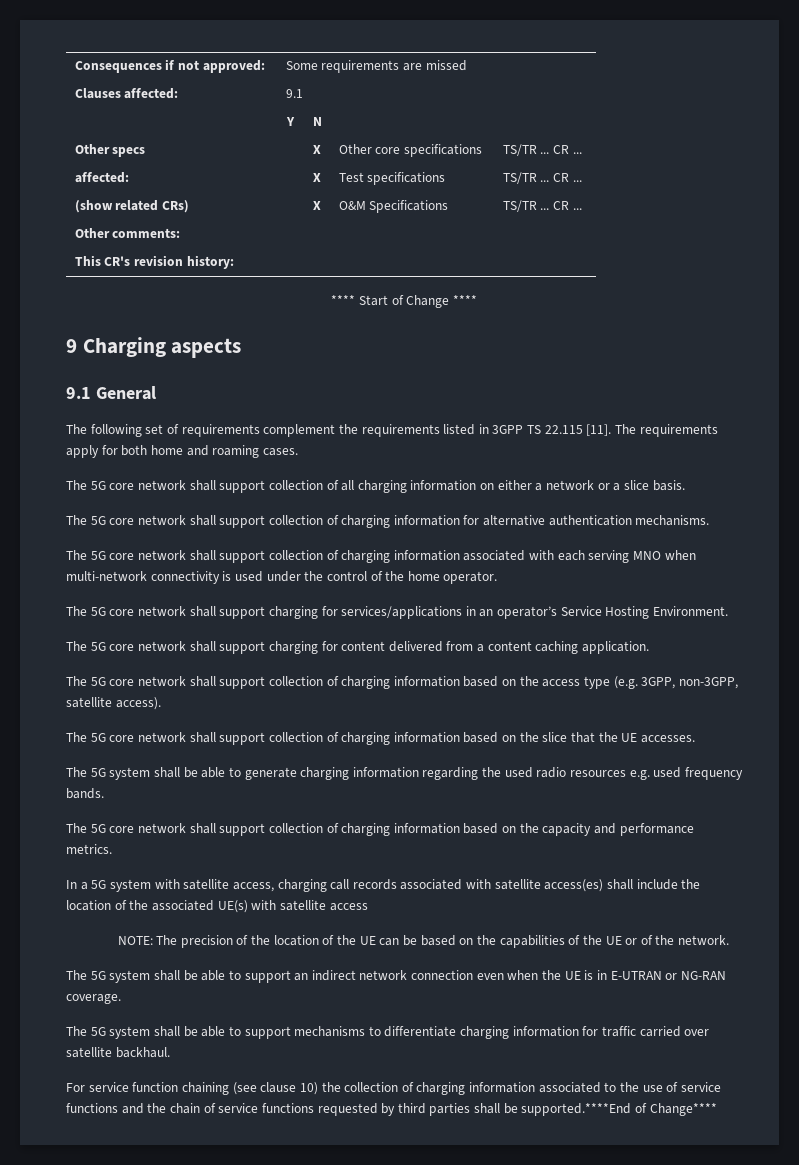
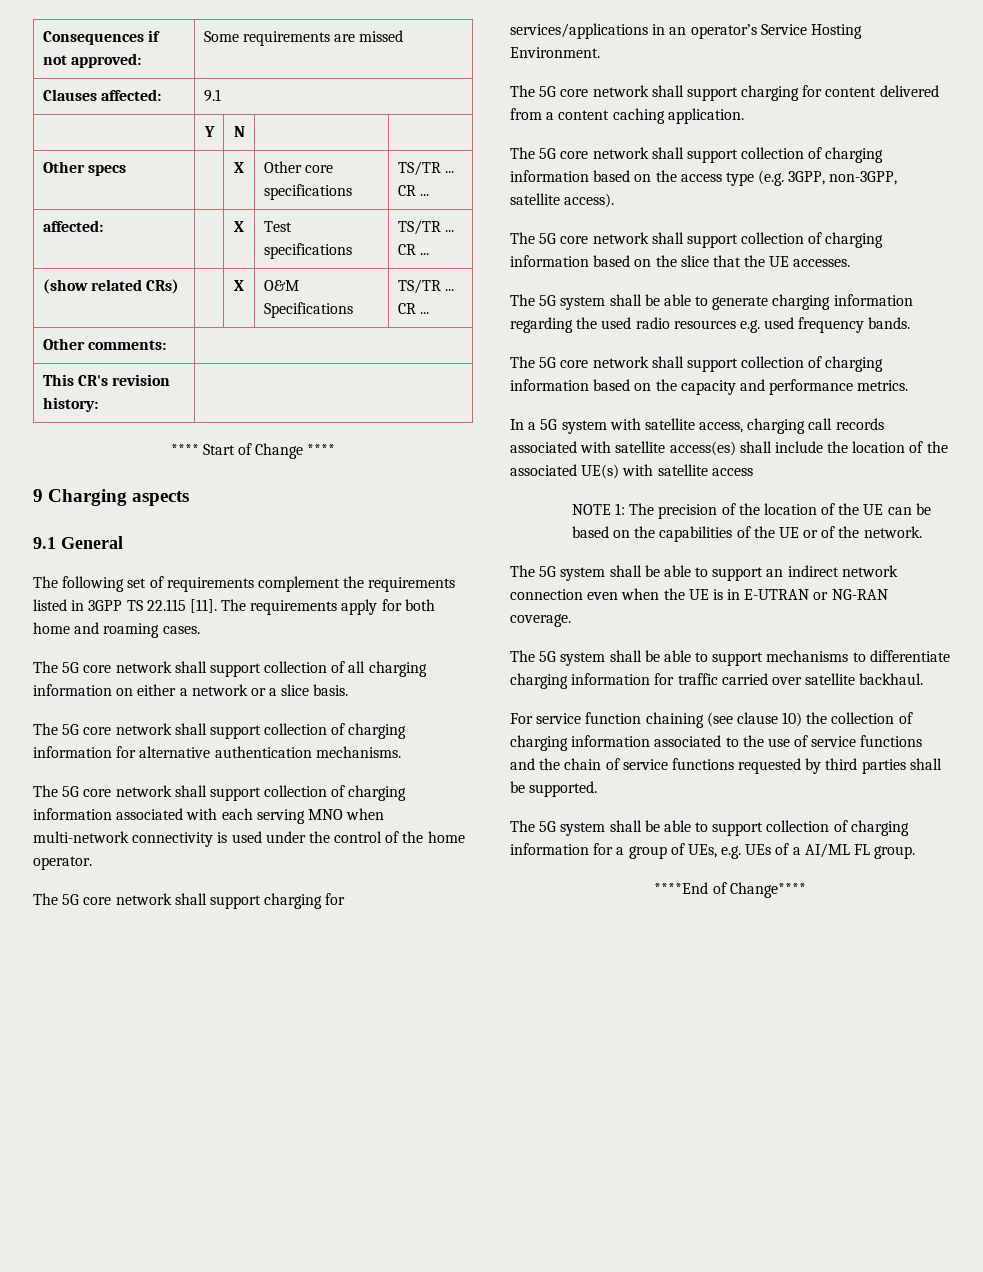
- NOTE: The precision of the location of the UE can be based on the capabilities of the UE or of the network.
+ NOTE 1: The precision of the location of the UE can be based on the capabilities of the UE or of the network.
- For service function chaining (see clause 10) the collection of charging information associated to the use of service functions and the chain of service functions requested by third parties shall be supported.****End of Change****
+ For service function chaining (see clause 10) the collection of charging information associated to the use of service functions and the chain of service functions requested by third parties shall be supported.
+ The 5G system shall be able to support collection of charging information for a group of UEs, e.g. UEs of a AI/ML FL group.
+ ****End of Change****

